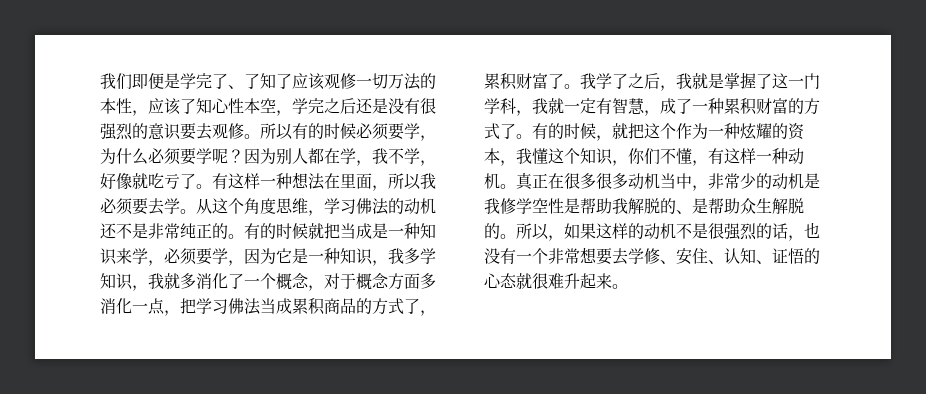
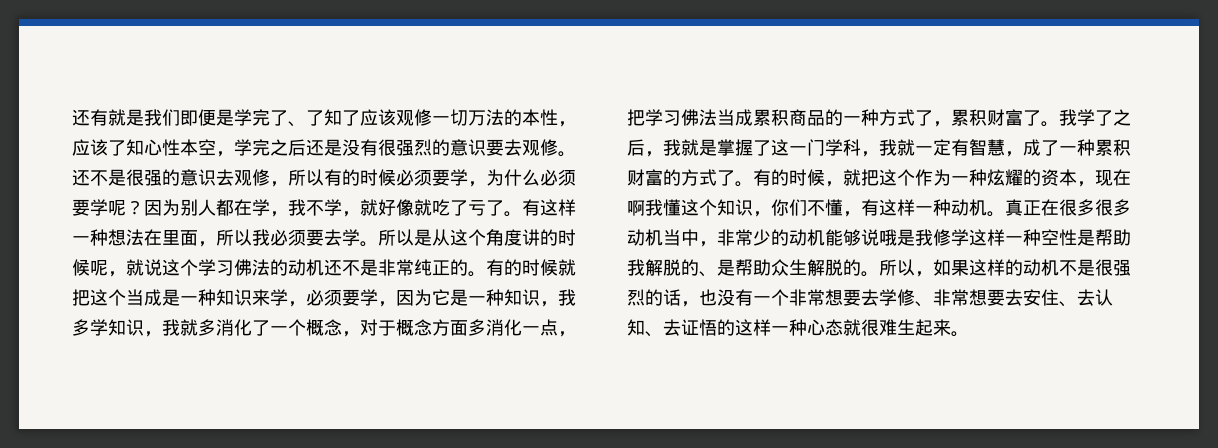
- 我们即便是学完了、了知了应该观修一切万法的本性，应该了知心性本空，学完之后还是没有很强烈的意识要去观修。
+ 还有就是我们即便是学完了、了知了应该观修一切万法的本性，应该了知心性本空，学完之后还是没有很强烈的意识要去观修。
- 所以有的时候必须要学，为什么必须要学呢？
+ 还不是很强的意识去观修，所以有的时候必须要学，为什么必须要学呢？
- 因为别人都在学，我不学，好像就吃亏了。
+ 因为别人都在学，我不学，就好像就吃了亏了。
- 从这个角度思维，学习佛法的动机还不是非常纯正的。
+ 所以是从这个角度讲的时候呢，就说这个学习佛法的动机还不是非常纯正的。
- 有的时候就把当成是一种知识来学，必须要学，因为它是一种知识，我多学知识，我就多消化了一个概念，对于概念方面多消化一点，把学习佛法当成累积商品的方式了，累积财富了。
+ 有的时候就把这个当成是一种知识来学，必须要学，因为它是一种知识，我多学知识，我就多消化了一个概念，对于概念方面多消化一点，把学习佛法当成累积商品的一种方式了，累积财富了。
- 有的时候，就把这个作为一种炫耀的资本，我懂这个知识，你们不懂，有这样一种动机。
+ 有的时候，就把这个作为一种炫耀的资本，现在啊我懂这个知识，你们不懂，有这样一种动机。
- 真正在很多很多动机当中，非常少的动机是我修学空性是帮助我解脱的、是帮助众生解脱的。
+ 真正在很多很多动机当中，非常少的动机能够说哦是我修学这样一种空性是帮助我解脱的、是帮助众生解脱的。
- 所以，如果这样的动机不是很强烈的话，也没有一个非常想要去学修、安住、认知、证悟的心态就很难升起来。
+ 所以，如果这样的动机不是很强烈的话，也没有一个非常想要去学修、非常想要去安住、去认知、去证悟的这样一种心态就很难生起来。

